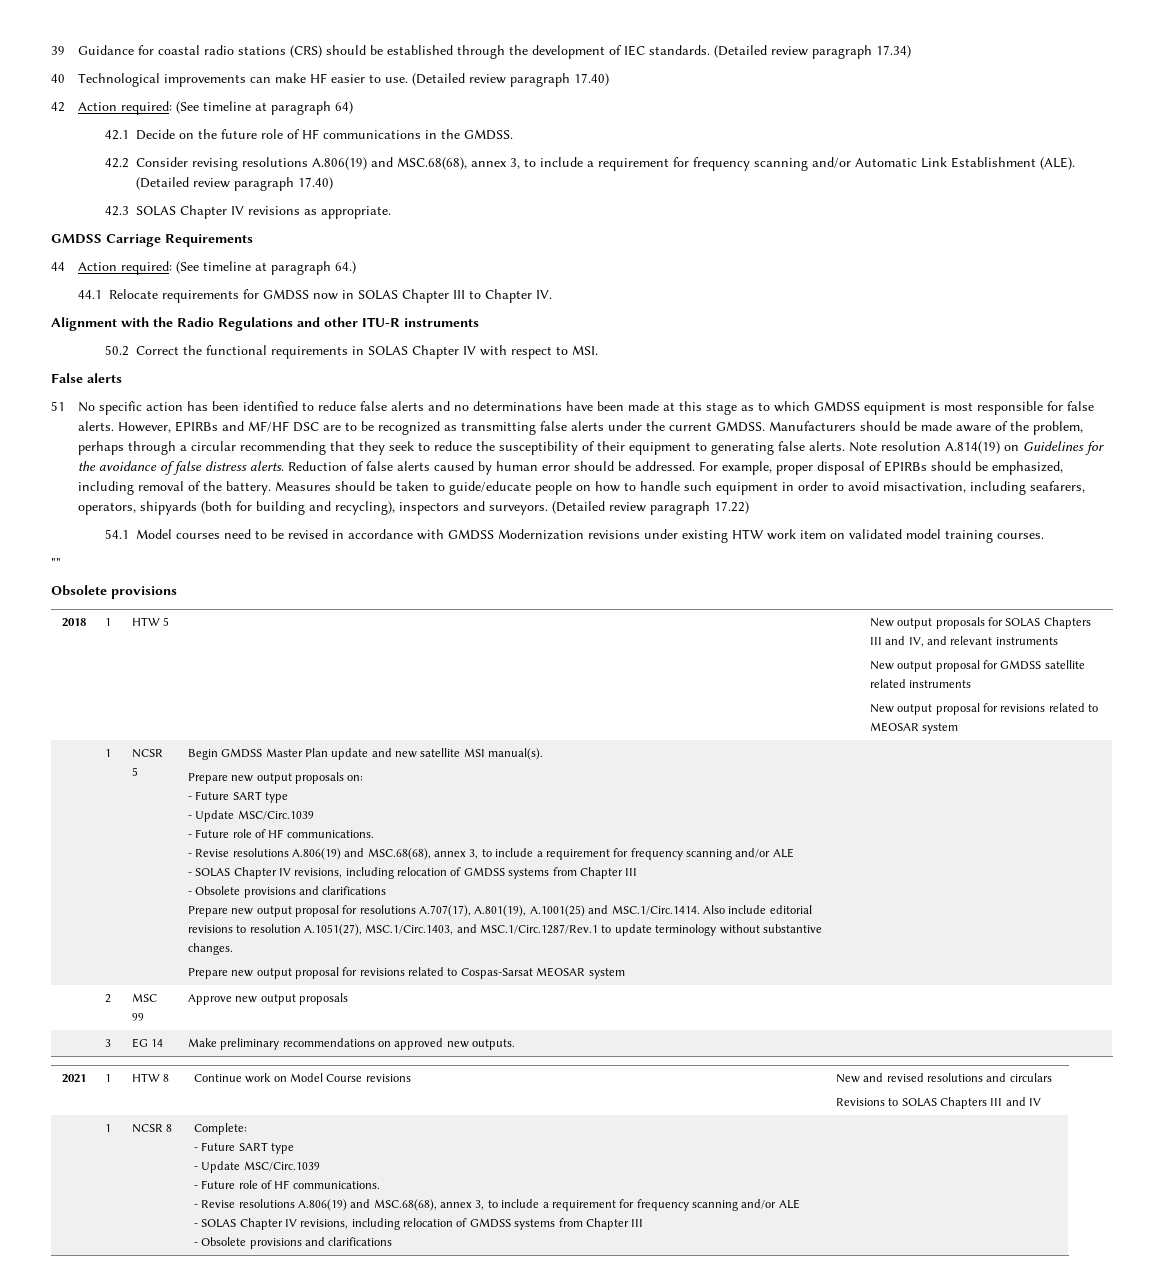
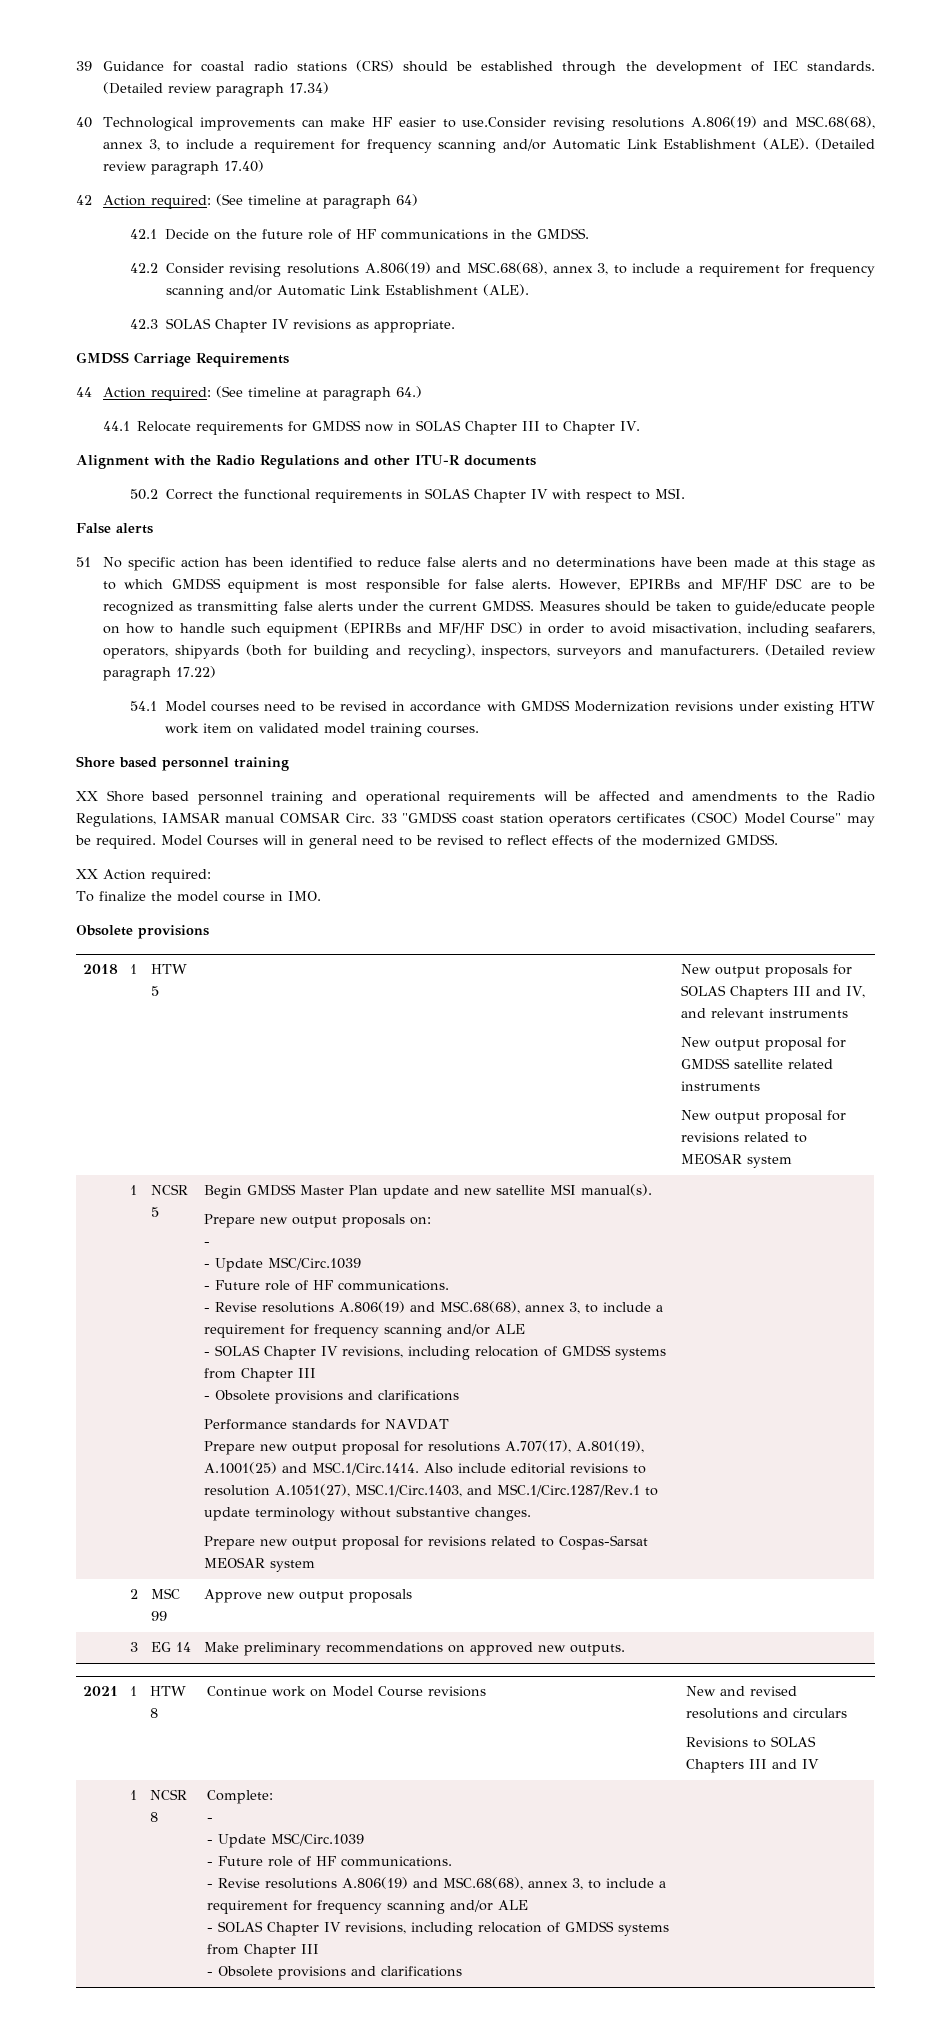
- 40 Technological improvements can make HF easier to use.
+ 40 Technological improvements can make HF easier to use.Consider revising resolutions A.806(19) and MSC.68(68), annex 3, to include a requirement for frequency scanning and/or Automatic Link Establishment (ALE).
- 42.2 Consider revising resolutions A.806(19) and MSC.68(68), annex 3, to include a requirement for frequency scanning and/or Automatic Link Establishment (ALE). (Detailed review paragraph 17.40)
+ 42.2 Consider revising resolutions A.806(19) and MSC.68(68), annex 3, to include a requirement for frequency scanning and/or Automatic Link Establishment (ALE).
- Alignment with the Radio Regulations and other ITU-R instruments
+ Alignment with the Radio Regulations and other ITU-R documents
- Manufacturers should be made aware of the problem, perhaps through a circular recommending that they seek to reduce the susceptibility of their equipment to generating false alerts. Note resolution A.814(19) on Guidelines for the avoidance of false distress alerts. Reduction of false alerts caused by human error should be addressed. For example, proper disposal of EPIRBs should be emphasized, including removal of the battery.
- Measures should be taken to guide/educate people on how to handle such equipment in order to avoid misactivation, including seafarers, operators, shipyards (both for building and recycling), inspectors and surveyors.
+ Measures should be taken to guide/educate people on how to handle such equipment (EPIRBs and MF/HF DSC) in order to avoid misactivation, including seafarers, operators, shipyards (both for building and recycling), inspectors, surveyors and manufacturers.
  54.1 Model courses need to be revised in accordance with GMDSS Modernization revisions under existing HTW work item on validated model training courses.
- ""
+ Shore based personnel training
+ XX Shore based personnel training and operational requirements will be affected and amendments to the Radio Regulations, IAMSAR manual COMSAR Circ. 33 "GMDSS coast station operators certificates (CSOC) Model Course" may be required. Model Courses will in general need to be revised to reflect effects of the modernized GMDSS.
+ XX Action required:
+ To finalize the model course in IMO.
  Prepare new output proposals on:
- - Future SART type
+ -
+ Performance standards for NAVDAT
  Complete:
- - Future SART type
+ -

